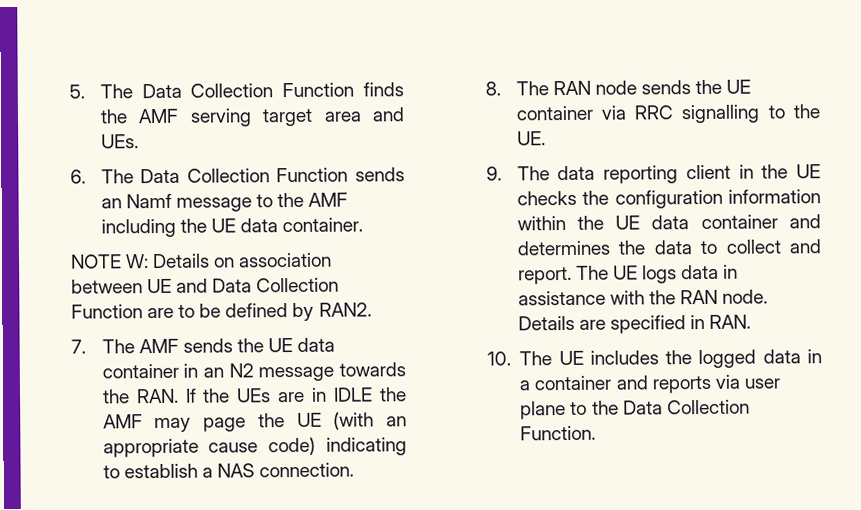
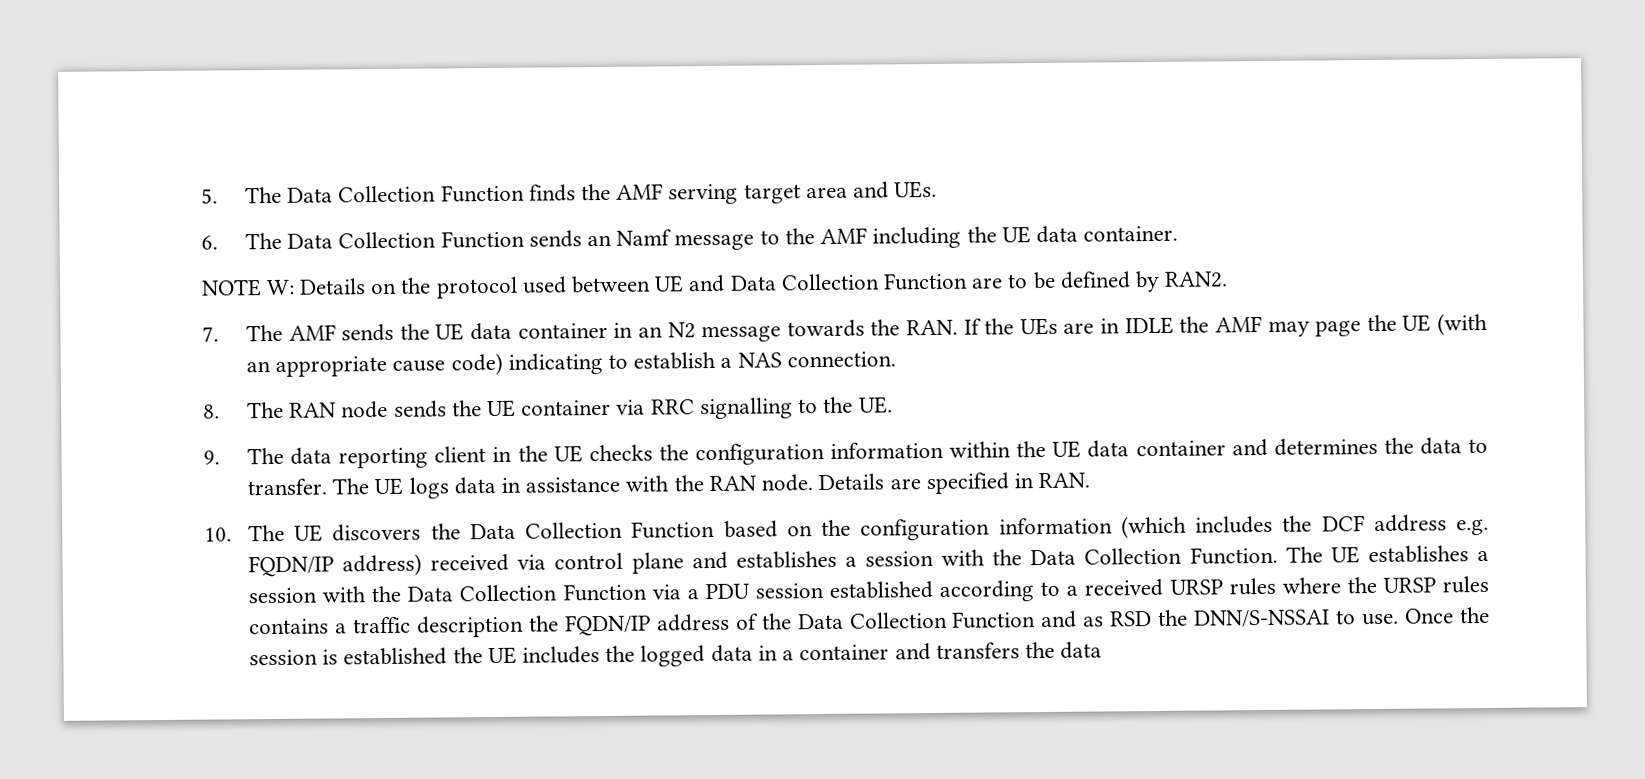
- NOTE W: Details on association between UE and Data Collection Function are to be defined by RAN2.
+ NOTE W: Details on the protocol used between UE and Data Collection Function are to be defined by RAN2.
- 9. The data reporting client in the UE checks the configuration information within the UE data container and determines the data to collect and report.
+ 9. The data reporting client in the UE checks the configuration information within the UE data container and determines the data to transfer.
- 10. The UE includes the logged data in a container and reports via user plane to the Data Collection Function.
+ 10. The UE discovers the Data Collection Function based on the configuration information (which includes the DCF address e.g. FQDN/IP address) received via control plane and establishes a session with the Data Collection Function. The UE establishes a session with the Data Collection Function via a PDU session established according to a received URSP rules where the URSP rules contains a traffic description the FQDN/IP address of the Data Collection Function and as RSD the DNN/S-NSSAI to use. Once the session is established the UE includes the logged data in a container and transfers the data

